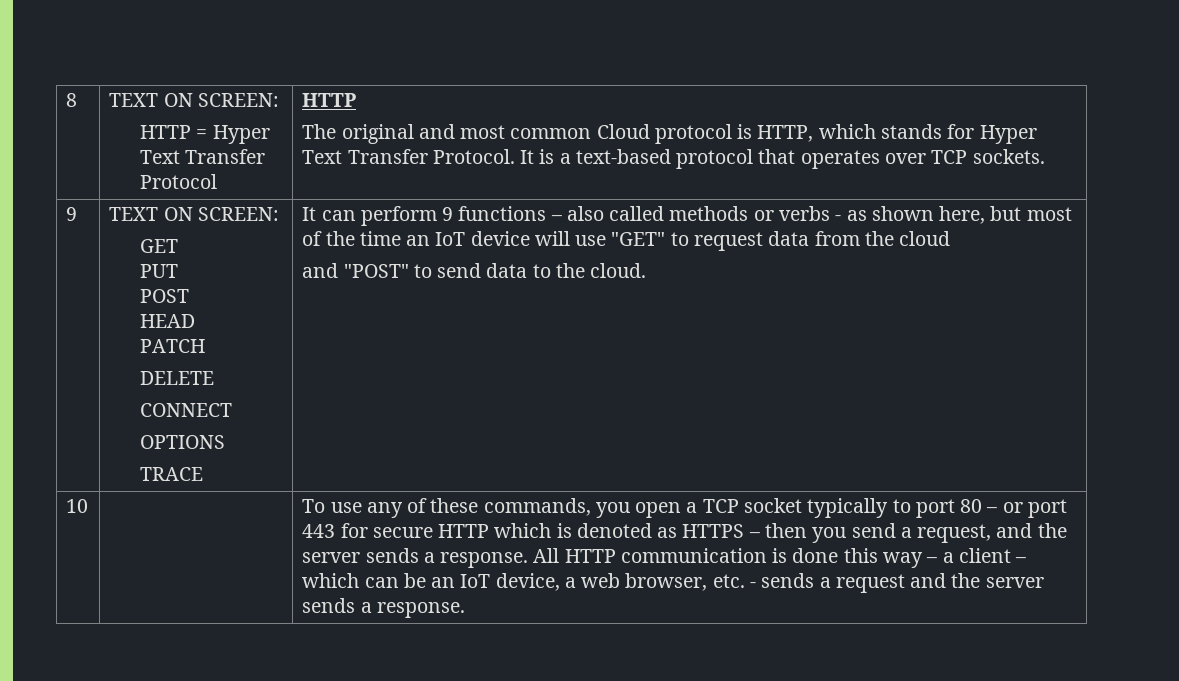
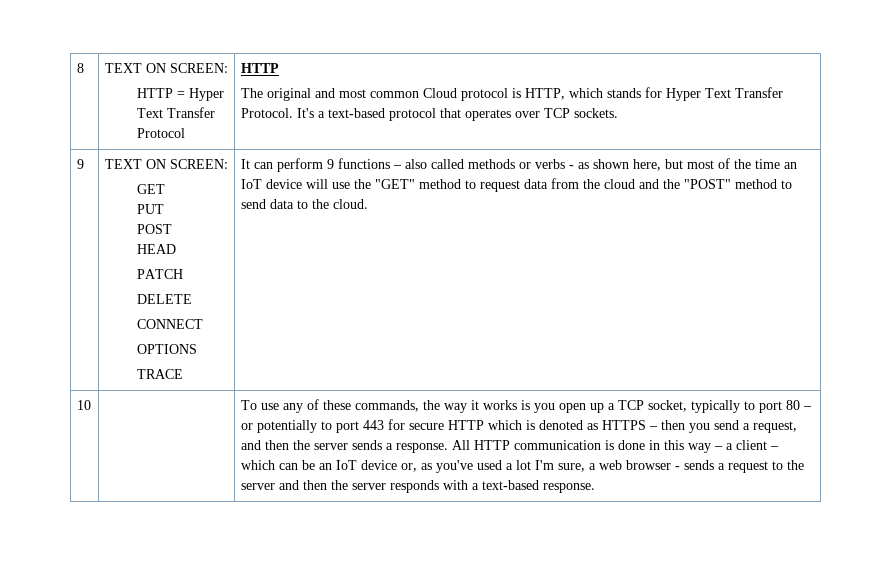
  8 | TEXT ON SCREEN:
  HTTP = Hyper Text Transfer Protocol | HTTP
- The original and most common Cloud protocol is HTTP, which stands for Hyper Text Transfer Protocol. It is a text-based protocol that operates over TCP sockets.
+ The original and most common Cloud protocol is HTTP, which stands for Hyper Text Transfer Protocol. It's a text-based protocol that operates over TCP sockets.
- It can perform 9 functions – also called methods or verbs - as shown here, but most of the time an IoT device will use "GET" to request data from the cloud
- and "POST" to send data to the cloud.
+ It can perform 9 functions – also called methods or verbs - as shown here, but most of the time an IoT device will use the "GET" method to request data from the cloud and the "POST" method to send data to the cloud.
- To use any of these commands, you open a TCP socket typically to port 80 – or port 443 for secure HTTP which is denoted as HTTPS – then you send a request, and the server sends a response.
+ To use any of these commands, the way it works is you open up a TCP socket, typically to port 80 – or potentially to port 443 for secure HTTP which is denoted as HTTPS – then you send a request, and then the server sends a response.
- All HTTP communication is done this way – a client – which can be an IoT device, a web browser, etc. - sends a request and the server sends a response.
+ All HTTP communication is done in this way – a client – which can be an IoT device or, as you've used a lot I'm sure, a web browser - sends a request to the server and then the server responds with a text-based response.

